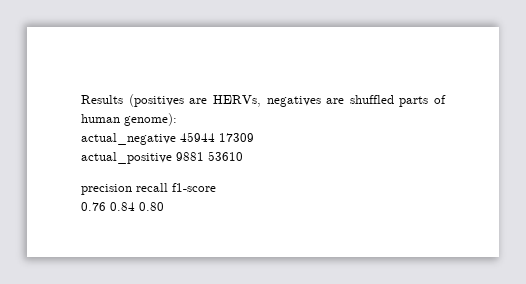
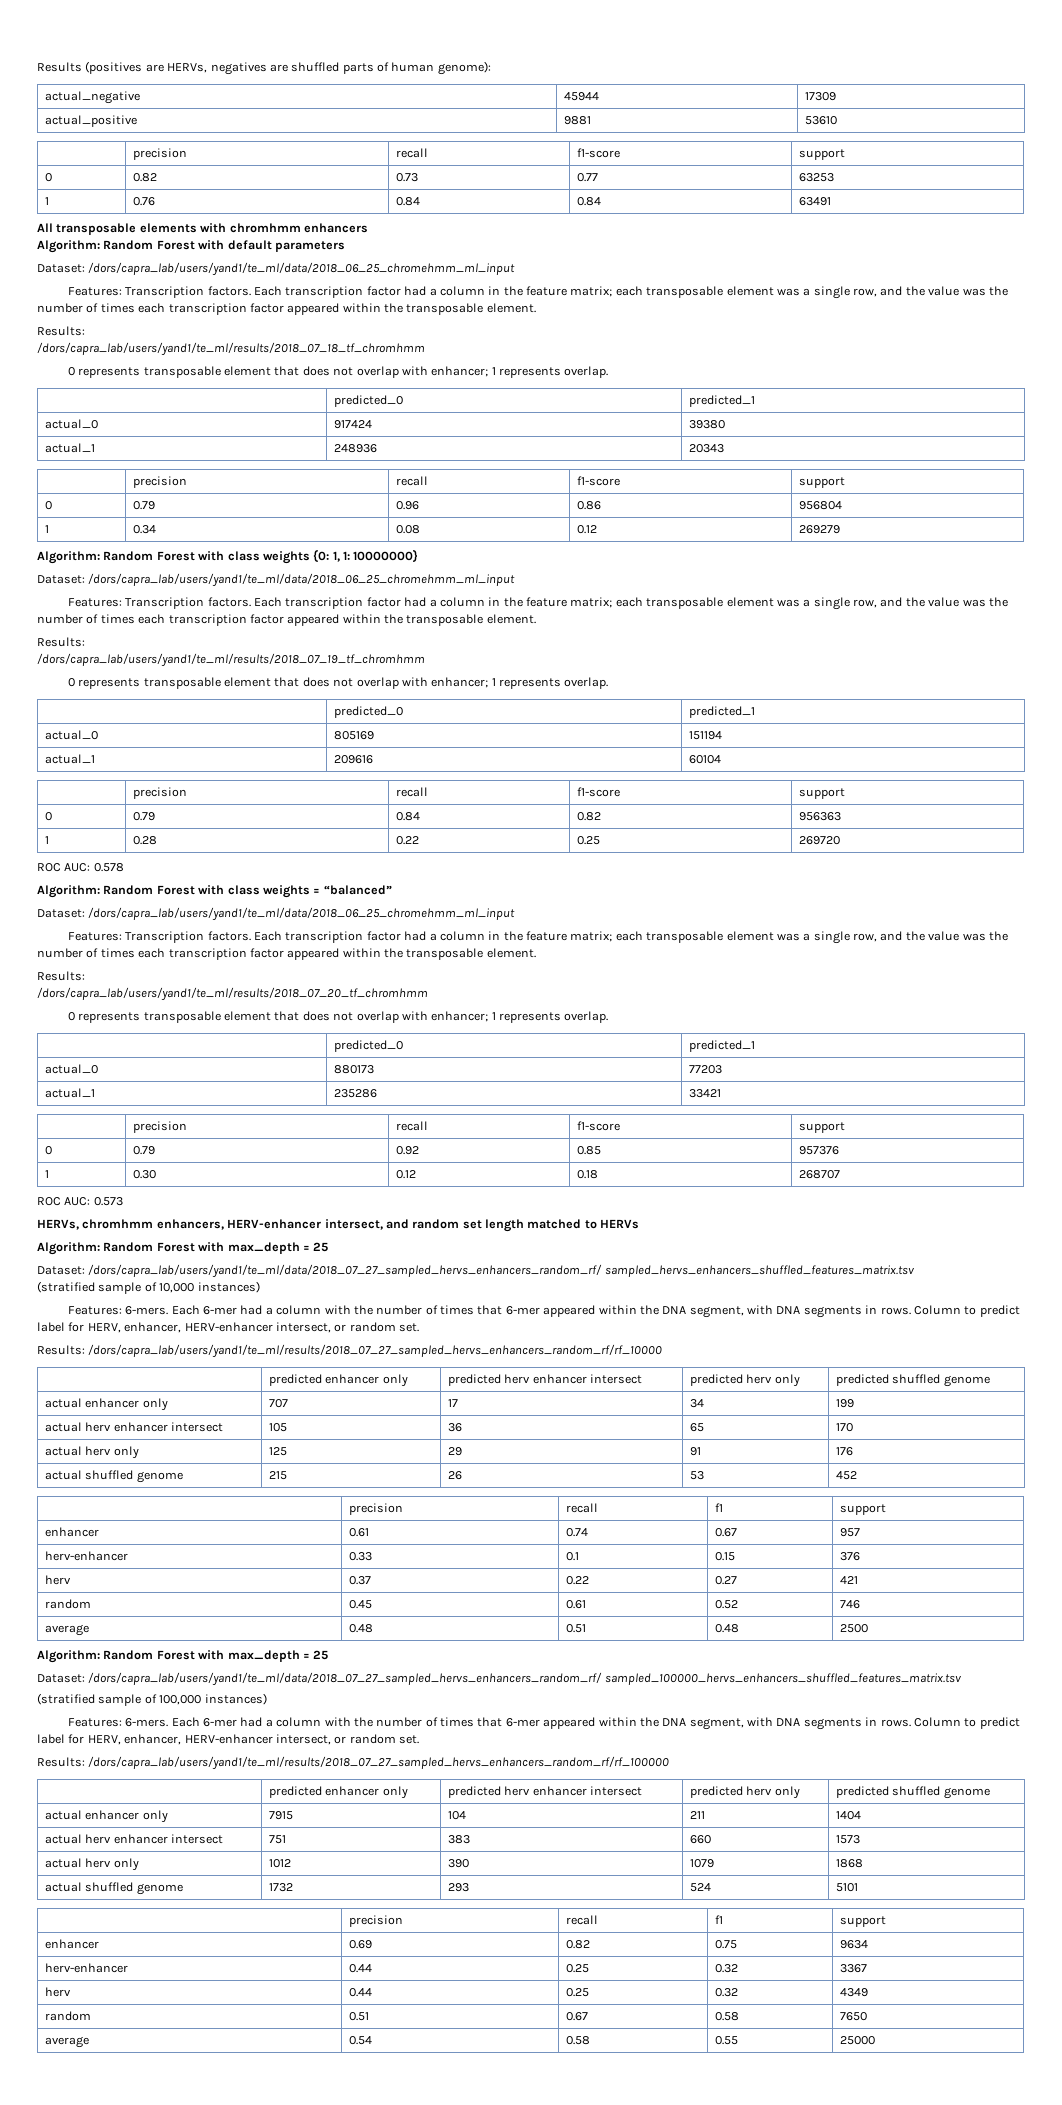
- actual_negative 45944 17309
- actual_positive 9881 53610
- precision recall f1-score
- 0.76 0.84 0.80
+ actual_negative | 45944 | 17309
+ actual_positive | 9881 | 53610
+ | precision | recall | f1-score | support
+ 0 | 0.82 | 0.73 | 0.77 | 63253
+ 1 | 0.76 | 0.84 | 0.84 | 63491
+ All transposable elements with chromhmm enhancers
+ Algorithm: Random Forest with default parameters
+ Dataset: /dors/capra_lab/users/yand1/te_ml/data/2018_06_25_chromehmm_ml_input
+ Features: Transcription factors. Each transcription factor had a column in the feature matrix; each transposable element was a single row, and the value was the number of times each transcription factor appeared within the transposable element.
+ Results:
+ /dors/capra_lab/users/yand1/te_ml/results/2018_07_18_tf_chromhmm
+ 0 represents transposable element that does not overlap with enhancer; 1 represents overlap.
+ | predicted_0 | predicted_1
+ actual_0 | 917424 | 39380
+ actual_1 | 248936 | 20343
+ | precision | recall | f1-score | support
+ 0 | 0.79 | 0.96 | 0.86 | 956804
+ 1 | 0.34 | 0.08 | 0.12 | 269279
+ Algorithm: Random Forest with class weights {0: 1, 1: 10000000}
+ Dataset: /dors/capra_lab/users/yand1/te_ml/data/2018_06_25_chromehmm_ml_input
+ Features: Transcription factors. Each transcription factor had a column in the feature matrix; each transposable element was a single row, and the value was the number of times each transcription factor appeared within the transposable element.
+ Results:
+ /dors/capra_lab/users/yand1/te_ml/results/2018_07_19_tf_chromhmm
+ 0 represents transposable element that does not overlap with enhancer; 1 represents overlap.
+ | predicted_0 | predicted_1
+ actual_0 | 805169 | 151194
+ actual_1 | 209616 | 60104
+ | precision | recall | f1-score | support
+ 0 | 0.79 | 0.84 | 0.82 | 956363
+ 1 | 0.28 | 0.22 | 0.25 | 269720
+ ROC AUC: 0.578
+ Algorithm: Random Forest with class weights = “balanced”
+ Dataset: /dors/capra_lab/users/yand1/te_ml/data/2018_06_25_chromehmm_ml_input
+ Features: Transcription factors. Each transcription factor had a column in the feature matrix; each transposable element was a single row, and the value was the number of times each transcription factor appeared within the transposable element.
+ Results:
+ /dors/capra_lab/users/yand1/te_ml/results/2018_07_20_tf_chromhmm
+ 0 represents transposable element that does not overlap with enhancer; 1 represents overlap.
+ | predicted_0 | predicted_1
+ actual_0 | 880173 | 77203
+ actual_1 | 235286 | 33421
+ | precision | recall | f1-score | support
+ 0 | 0.79 | 0.92 | 0.85 | 957376
+ 1 | 0.30 | 0.12 | 0.18 | 268707
+ ROC AUC: 0.573
+ HERVs, chromhmm enhancers, HERV-enhancer intersect, and random set length matched to HERVs
+ Algorithm: Random Forest with max_depth = 25
+ Dataset: /dors/capra_lab/users/yand1/te_ml/data/2018_07_27_sampled_hervs_enhancers_random_rf/ sampled_hervs_enhancers_shuffled_features_matrix.tsv
+ (stratified sample of 10,000 instances)
+ Features: 6-mers. Each 6-mer had a column with the number of times that 6-mer appeared within the DNA segment, with DNA segments in rows. Column to predict label for HERV, enhancer, HERV-enhancer intersect, or random set.
+ Results: /dors/capra_lab/users/yand1/te_ml/results/2018_07_27_sampled_hervs_enhancers_random_rf/rf_10000
+ | predicted enhancer only | predicted herv enhancer intersect | predicted herv only | predicted shuffled genome
+ actual enhancer only | 707 | 17 | 34 | 199
+ actual herv enhancer intersect | 105 | 36 | 65 | 170
+ actual herv only | 125 | 29 | 91 | 176
+ actual shuffled genome | 215 | 26 | 53 | 452
+ | precision | recall | f1 | support
+ enhancer | 0.61 | 0.74 | 0.67 | 957
+ herv-enhancer | 0.33 | 0.1 | 0.15 | 376
+ herv | 0.37 | 0.22 | 0.27 | 421
+ random | 0.45 | 0.61 | 0.52 | 746
+ average | 0.48 | 0.51 | 0.48 | 2500
+ Algorithm: Random Forest with max_depth = 25
+ Dataset: /dors/capra_lab/users/yand1/te_ml/data/2018_07_27_sampled_hervs_enhancers_random_rf/ sampled_100000_hervs_enhancers_shuffled_features_matrix.tsv
+ (stratified sample of 100,000 instances)
+ Features: 6-mers. Each 6-mer had a column with the number of times that 6-mer appeared within the DNA segment, with DNA segments in rows. Column to predict label for HERV, enhancer, HERV-enhancer intersect, or random set.
+ Results: /dors/capra_lab/users/yand1/te_ml/results/2018_07_27_sampled_hervs_enhancers_random_rf/rf_100000
+ | predicted enhancer only | predicted herv enhancer intersect | predicted herv only | predicted shuffled genome
+ actual enhancer only | 7915 | 104 | 211 | 1404
+ actual herv enhancer intersect | 751 | 383 | 660 | 1573
+ actual herv only | 1012 | 390 | 1079 | 1868
+ actual shuffled genome | 1732 | 293 | 524 | 5101
+ | precision | recall | f1 | support
+ enhancer | 0.69 | 0.82 | 0.75 | 9634
+ herv-enhancer | 0.44 | 0.25 | 0.32 | 3367
+ herv | 0.44 | 0.25 | 0.32 | 4349
+ random | 0.51 | 0.67 | 0.58 | 7650
+ average | 0.54 | 0.58 | 0.55 | 25000

